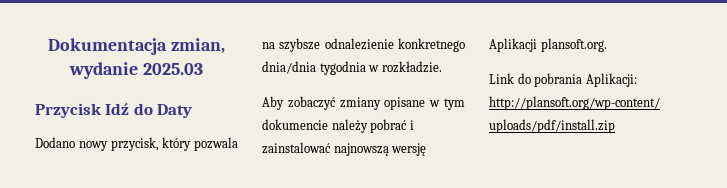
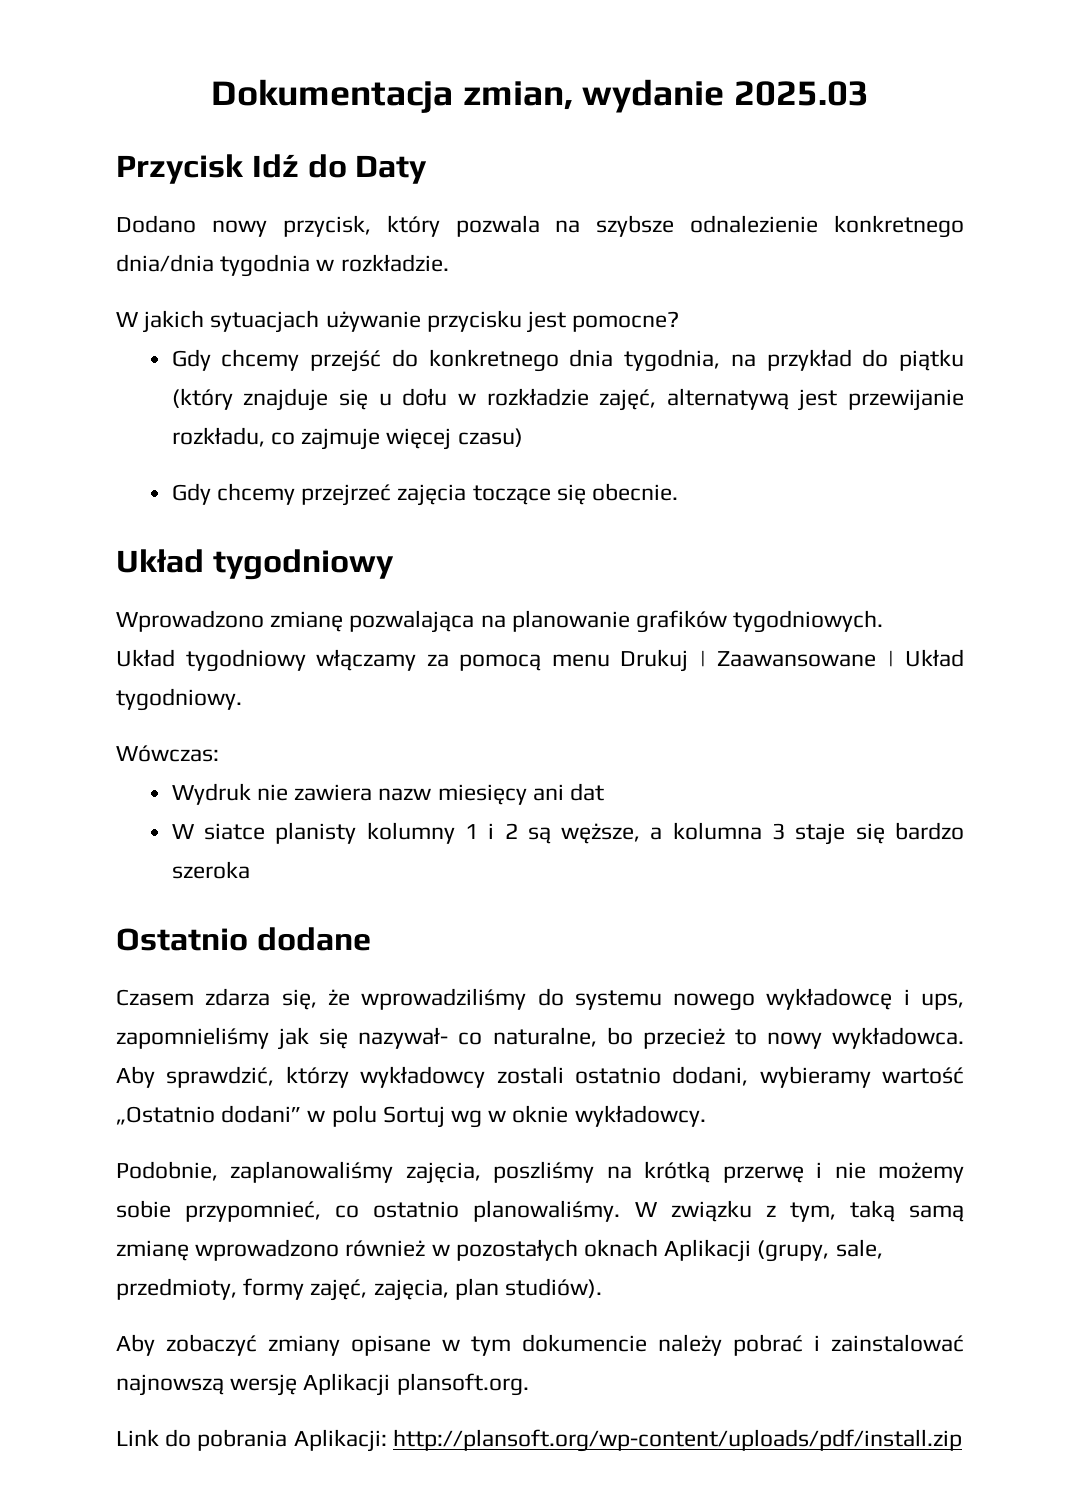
+ W jakich sytuacjach używanie przycisku jest pomocne?
+ Gdy chcemy przejść do konkretnego dnia tygodnia, na przykład do piątku (który znajduje się u dołu w rozkładzie zajęć, alternatywą jest przewijanie rozkładu, co zajmuje więcej czasu)
+ Gdy chcemy przejrzeć zajęcia toczące się obecnie.
+ Układ tygodniowy
+ Wprowadzono zmianę pozwalająca na planowanie grafików tygodniowych.
+ Układ tygodniowy włączamy za pomocą menu Drukuj | Zaawansowane | Układ tygodniowy.
+ Wówczas:
+ Wydruk nie zawiera nazw miesięcy ani dat
+ W siatce planisty kolumny 1 i 2 są węższe, a kolumna 3 staje się bardzo szeroka
+ Ostatnio dodane
+ Czasem zdarza się, że wprowadziliśmy do systemu nowego wykładowcę i ups, zapomnieliśmy jak się nazywał- co naturalne, bo przecież to nowy wykładowca. Aby sprawdzić, którzy wykładowcy zostali ostatnio dodani, wybieramy wartość „Ostatnio dodani” w polu Sortuj wg w oknie wykładowcy.
+ Podobnie, zaplanowaliśmy zajęcia, poszliśmy na krótką przerwę i nie możemy sobie przypomnieć, co ostatnio planowaliśmy. W związku z tym, taką samą zmianę wprowadzono również w pozostałych oknach Aplikacji (grupy, sale, przedmioty, formy zajęć, zajęcia, plan studiów).

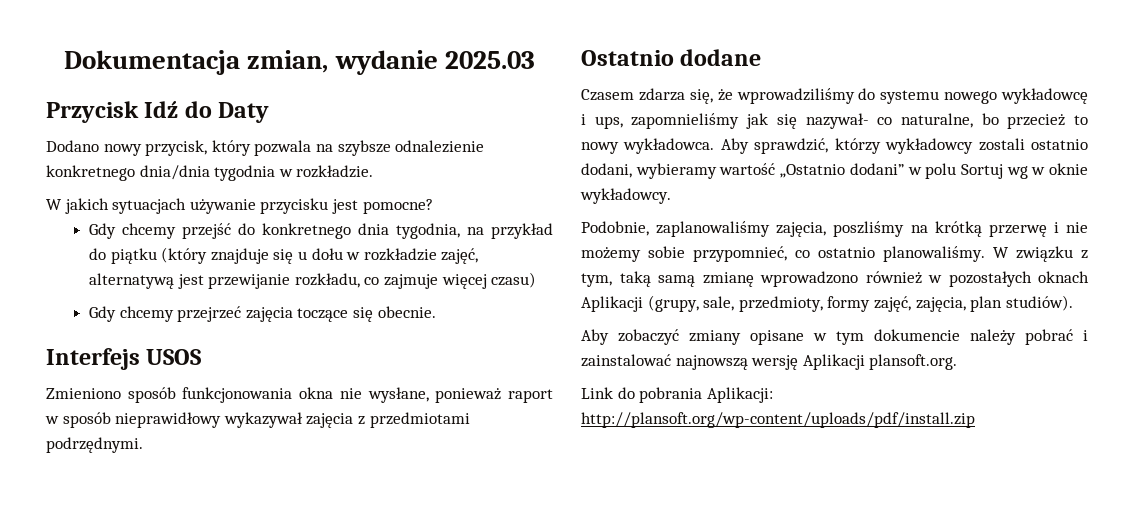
  Gdy chcemy przejrzeć zajęcia toczące się obecnie.
- Układ tygodniowy
- Wprowadzono zmianę pozwalająca na planowanie grafików tygodniowych.
- Układ tygodniowy włączamy za pomocą menu Drukuj | Zaawansowane | Układ tygodniowy.
- Wówczas:
- Wydruk nie zawiera nazw miesięcy ani dat
- W siatce planisty kolumny 1 i 2 są węższe, a kolumna 3 staje się bardzo szeroka
+ Interfejs USOS
+ Zmieniono sposób funkcjonowania okna nie wysłane, ponieważ raport w sposób nieprawidłowy wykazywał zajęcia z przedmiotami podrzędnymi.

